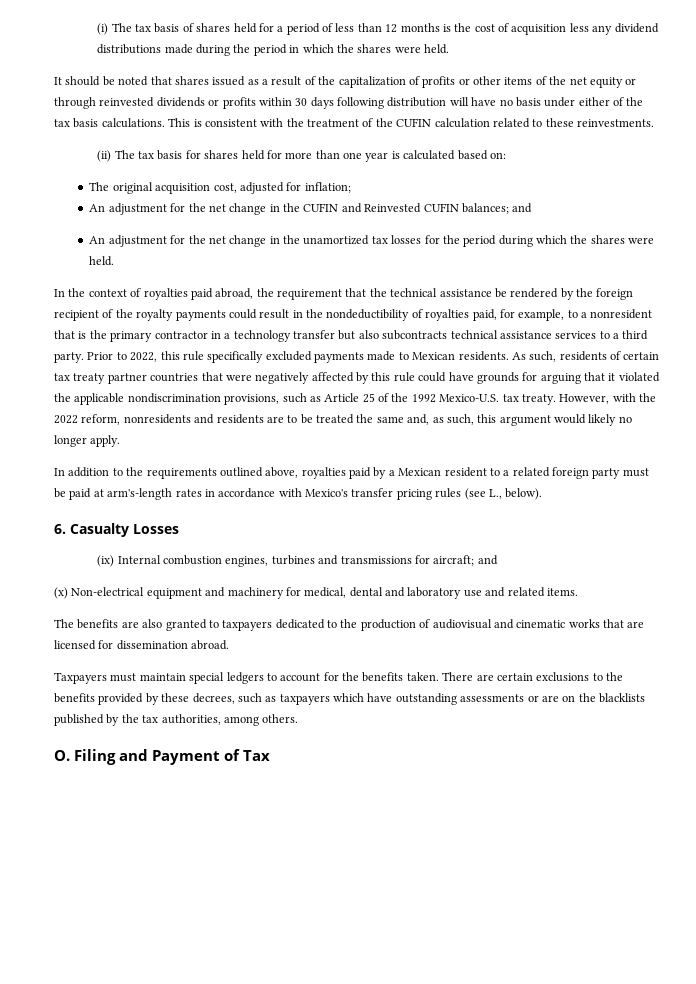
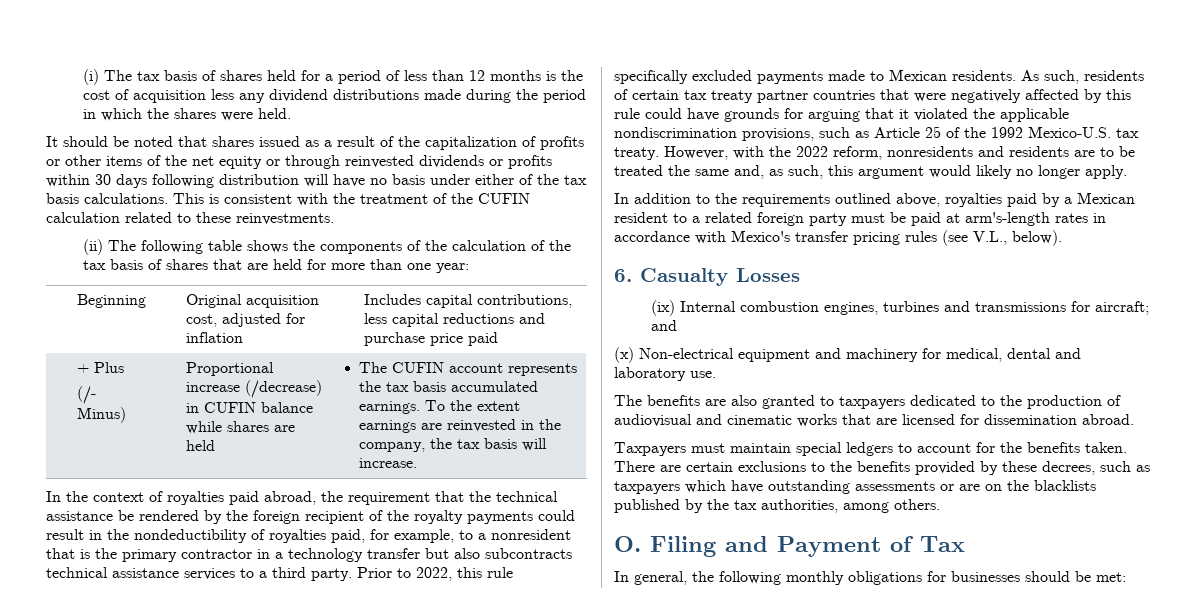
- (ii) The tax basis for shares held for more than one year is calculated based on:
- The original acquisition cost, adjusted for inflation;
- An adjustment for the net change in the CUFIN and Reinvested CUFIN balances; and
- An adjustment for the net change in the unamortized tax losses for the period during which the shares were held.
+ (ii) The following table shows the components of the calculation of the tax basis of shares that are held for more than one year:
+ Beginning | Original acquisition cost, adjusted for inflation | Includes capital contributions, less capital reductions and purchase price paid
+ + Plus
+ (/- Minus) | Proportional increase (/decrease) in CUFIN balance while shares are held | The CUFIN account represents the tax basis accumulated earnings. To the extent earnings are reinvested in the company, the tax basis will increase.
- In addition to the requirements outlined above, royalties paid by a Mexican resident to a related foreign party must be paid at arm's-length rates in accordance with Mexico's transfer pricing rules (see L., below).
+ In addition to the requirements outlined above, royalties paid by a Mexican resident to a related foreign party must be paid at arm's-length rates in accordance with Mexico's transfer pricing rules (see V.L., below).
- (x) Non-electrical equipment and machinery for medical, dental and laboratory use and related items.
+ (x) Non-electrical equipment and machinery for medical, dental and laboratory use.
+ In general, the following monthly obligations for businesses should be met:

